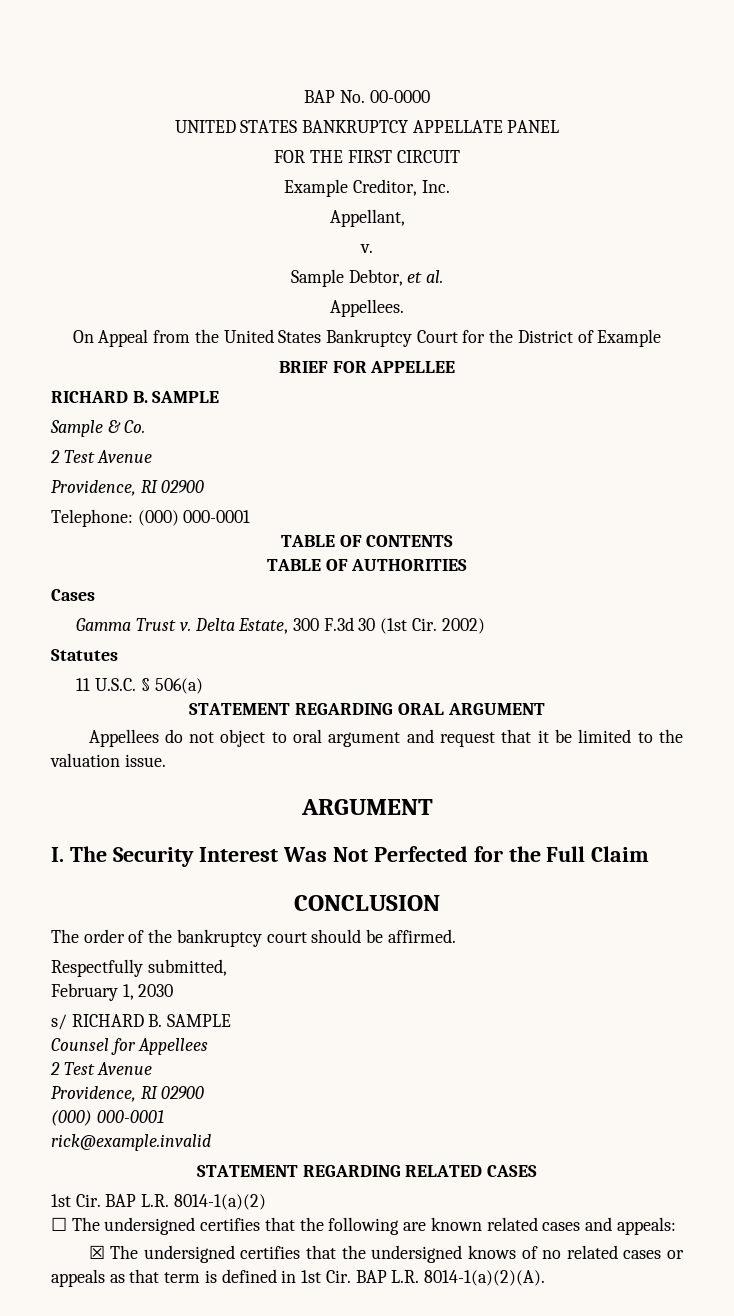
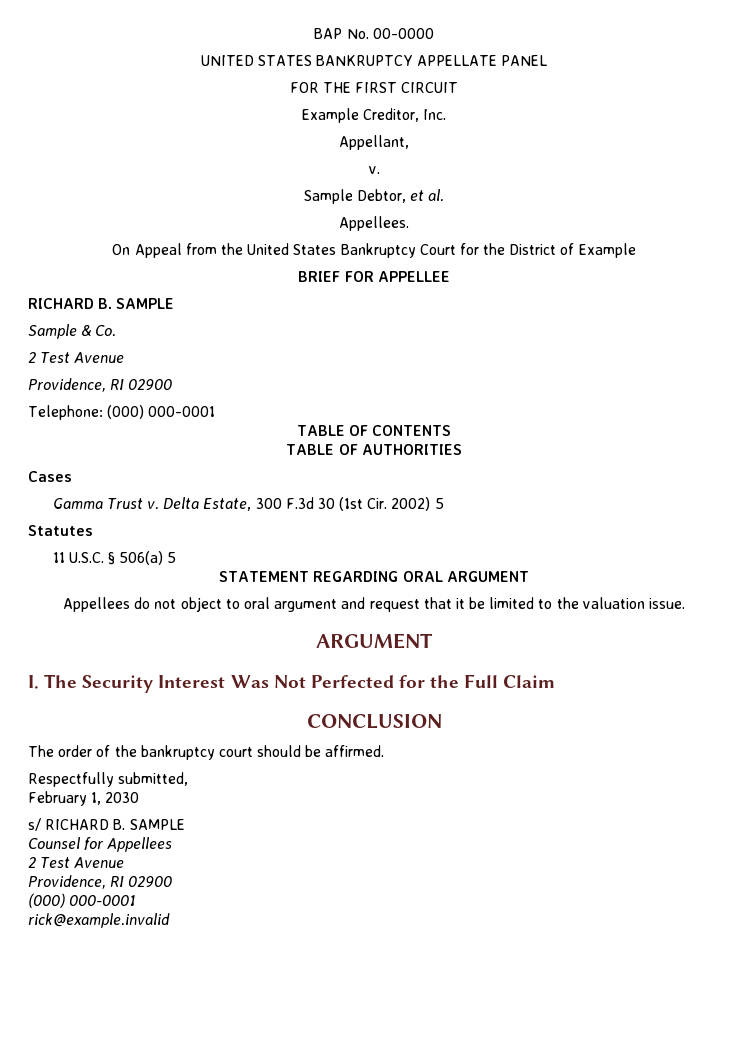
- Delta Estate, 300 F.3d 30 (1st Cir. 2002)
+ Delta Estate, 300 F.3d 30 (1st Cir. 2002) 5
- 11 U.S.C. § 506(a)
+ 11 U.S.C. § 506(a) 5
- STATEMENT REGARDING RELATED CASES
- 1st Cir. BAP L.R. 8014-1(a)(2)
- ☐ The undersigned certifies that the following are known related cases and appeals:
- ☒ The undersigned certifies that the undersigned knows of no related cases or appeals as that term is defined in 1st Cir. BAP L.R. 8014-1(a)(2)(A).

